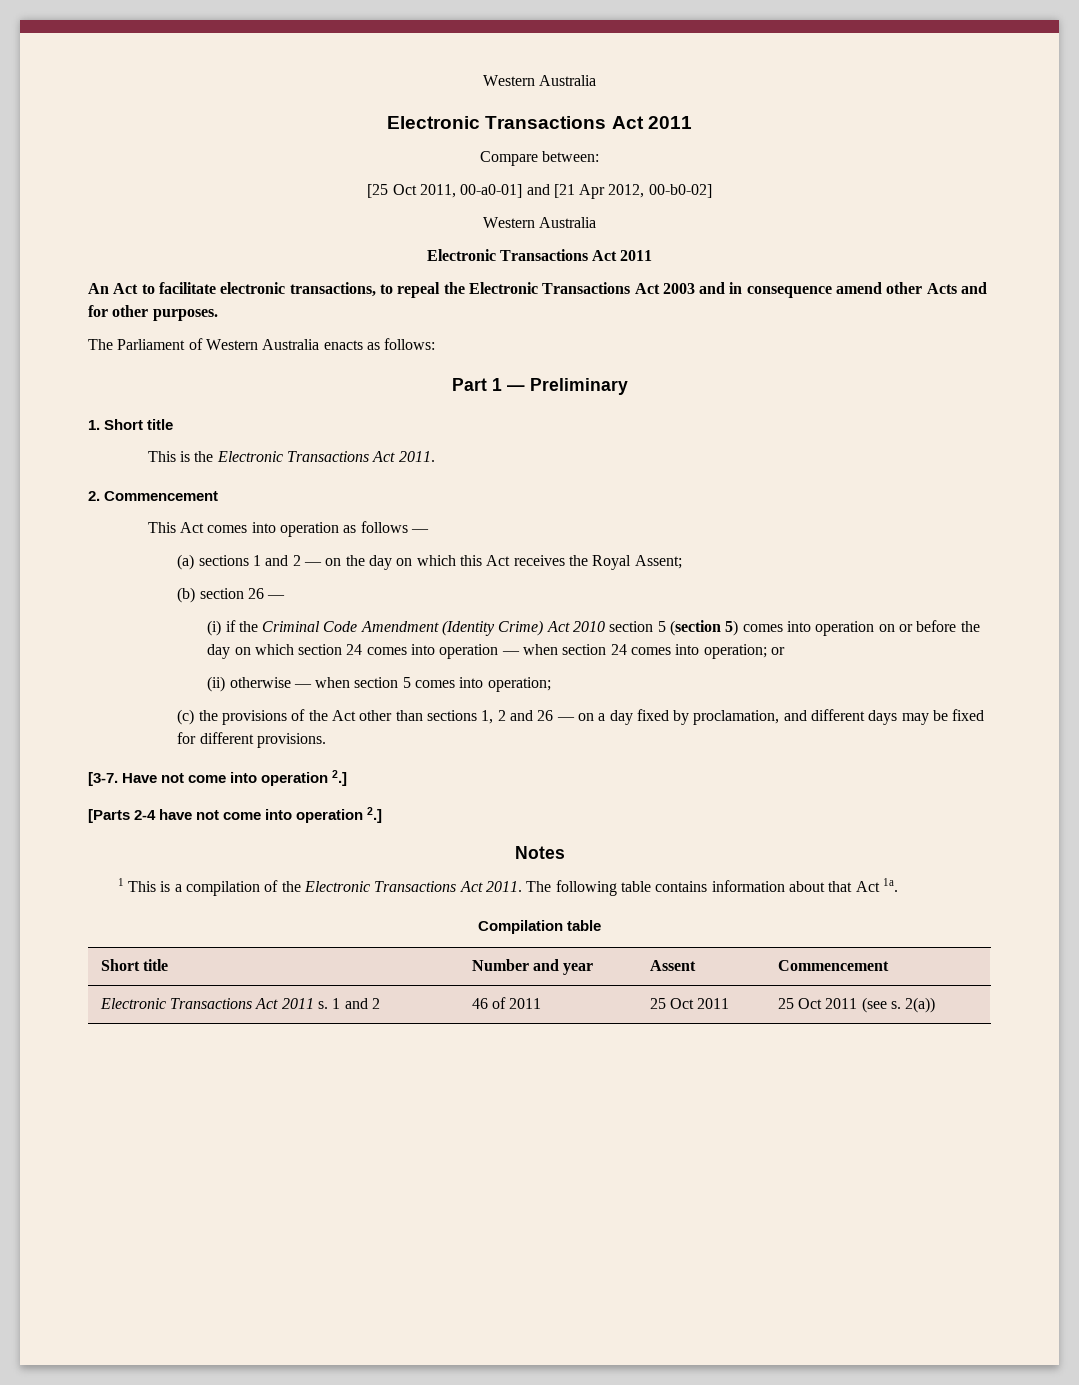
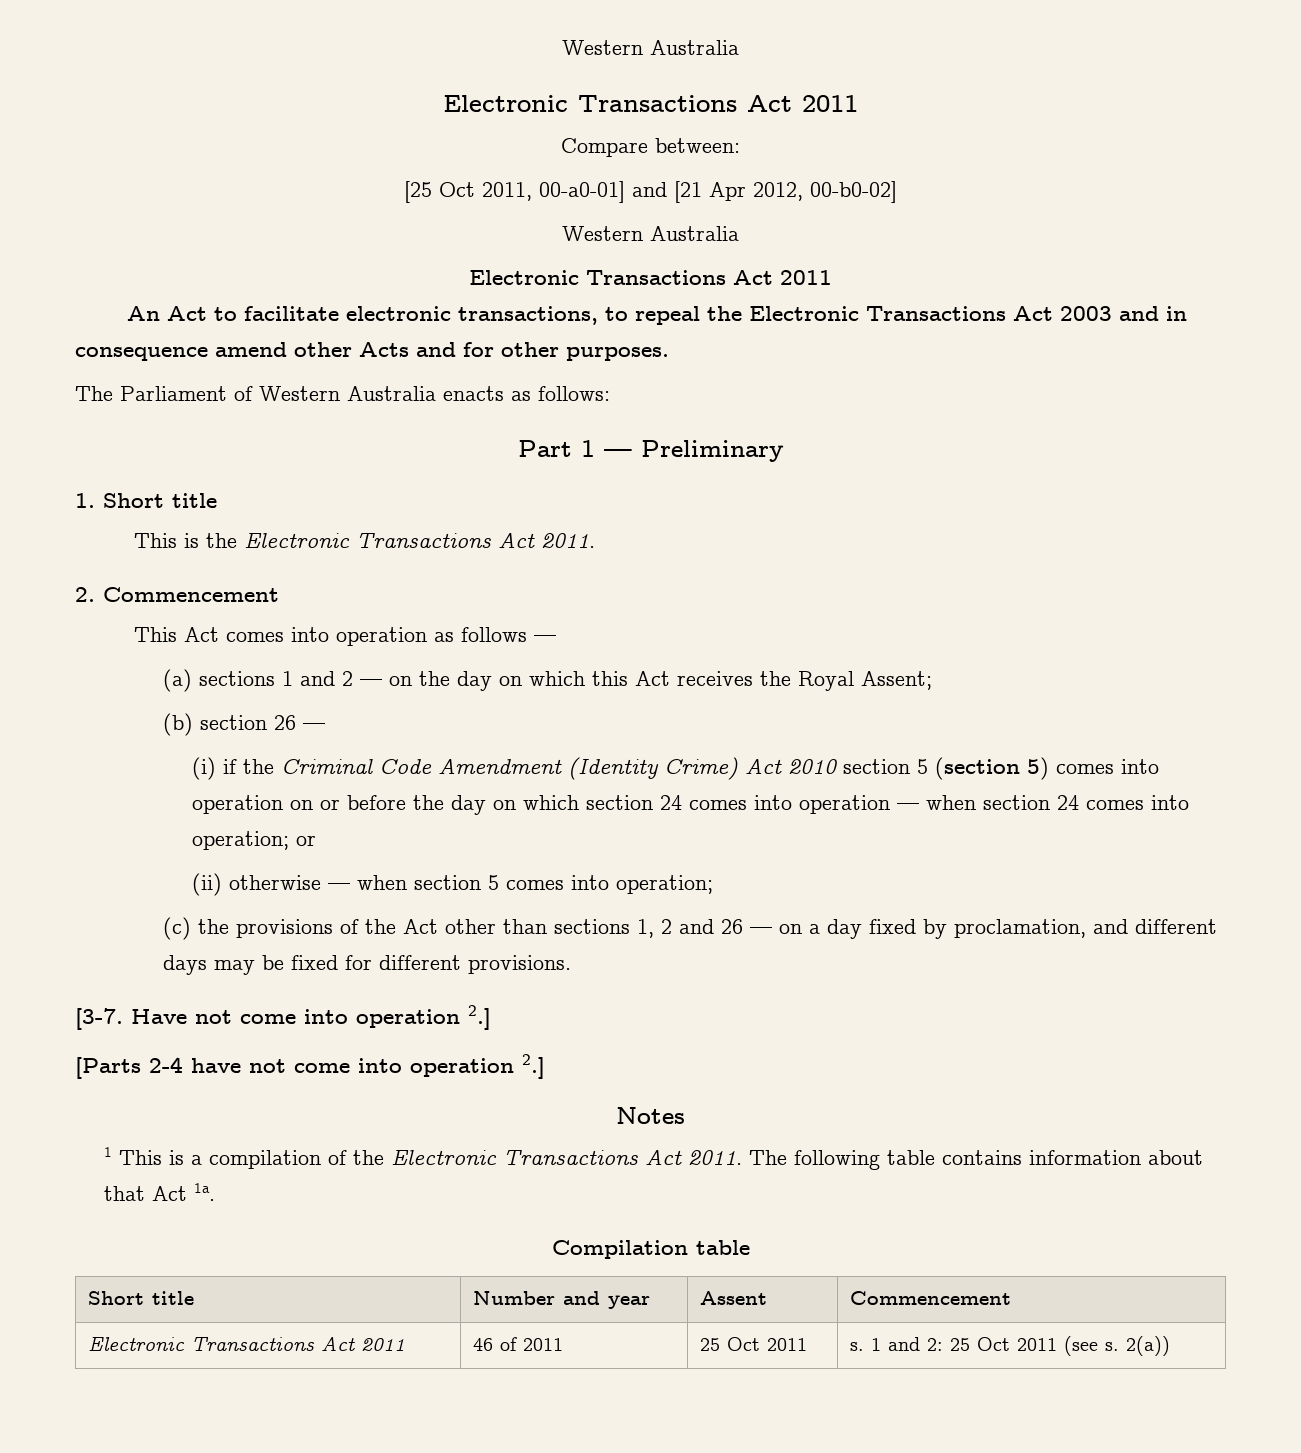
- Electronic Transactions Act 2011 s. 1 and 2 | 46 of 2011 | 25 Oct 2011 | 25 Oct 2011 (see s. 2(a))
+ Electronic Transactions Act 2011 | 46 of 2011 | 25 Oct 2011 | s. 1 and 2: 25 Oct 2011 (see s. 2(a))

